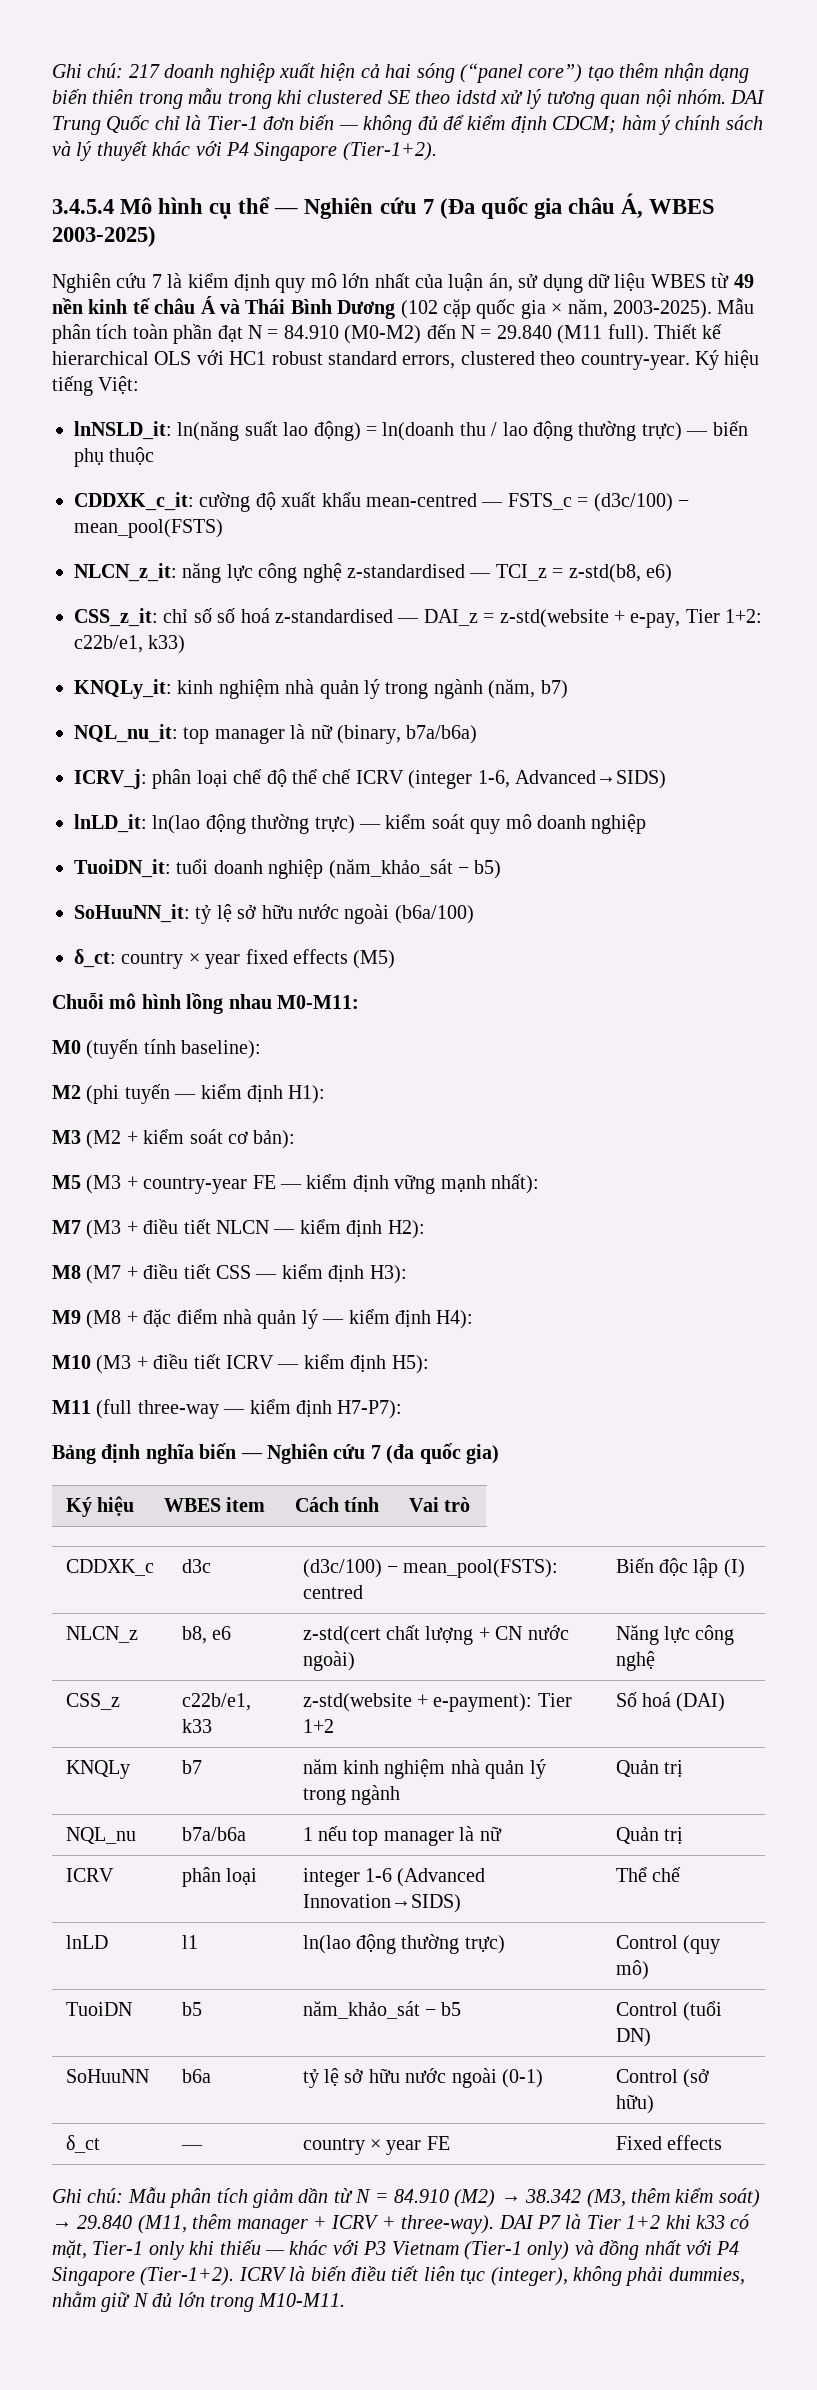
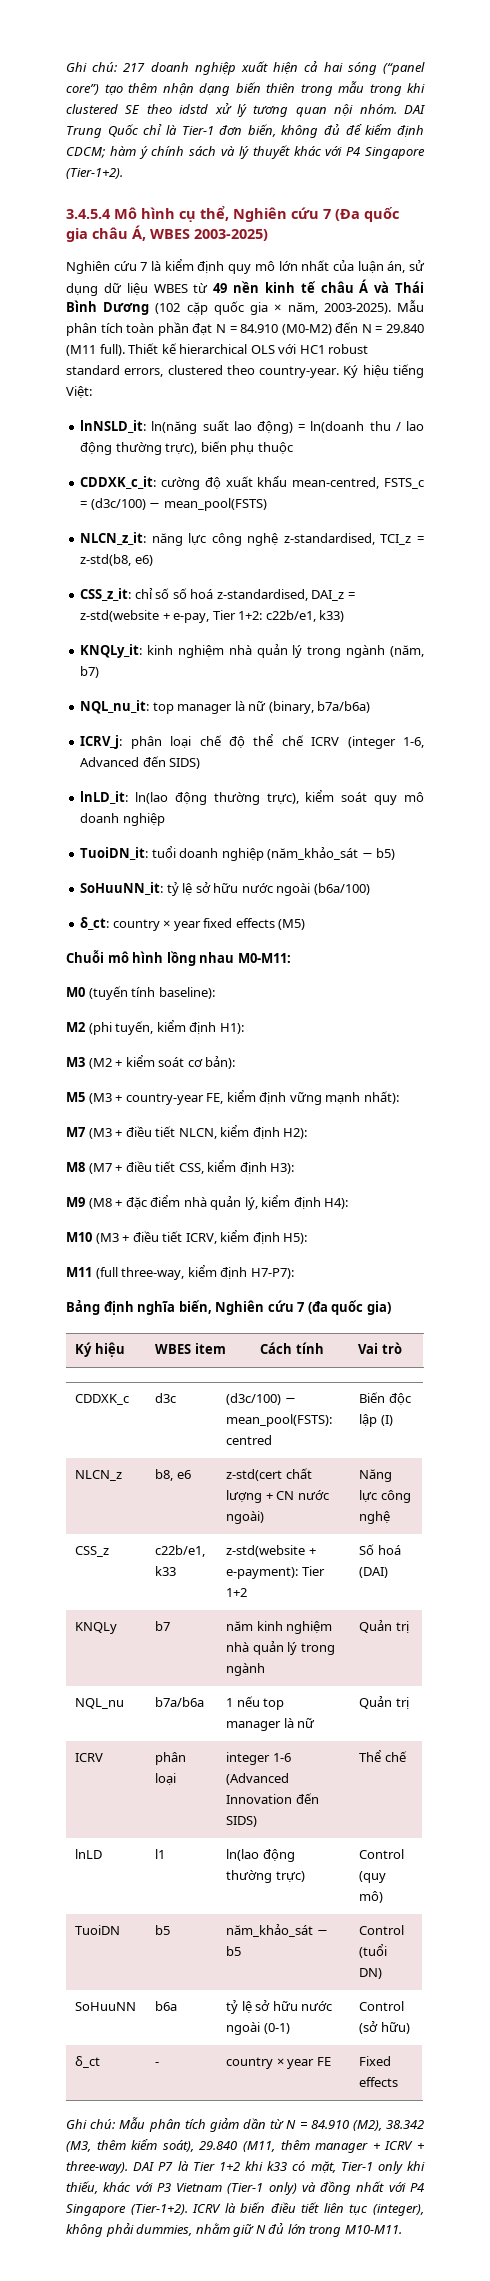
- DAI Trung Quốc chỉ là Tier-1 đơn biến — không đủ để kiểm định CDCM; hàm ý chính sách và lý thuyết khác với P4 Singapore (Tier-1+2).
+ DAI Trung Quốc chỉ là Tier-1 đơn biến, không đủ để kiểm định CDCM; hàm ý chính sách và lý thuyết khác với P4 Singapore (Tier-1+2).
- 3.4.5.4 Mô hình cụ thể — Nghiên cứu 7 (Đa quốc gia châu Á, WBES 2003-2025)
+ 3.4.5.4 Mô hình cụ thể, Nghiên cứu 7 (Đa quốc gia châu Á, WBES 2003-2025)
- lnNSLD_it: ln(năng suất lao động) = ln(doanh thu / lao động thường trực) — biến phụ thuộc
+ lnNSLD_it: ln(năng suất lao động) = ln(doanh thu / lao động thường trực), biến phụ thuộc
- CDDXK_c_it: cường độ xuất khẩu mean-centred — FSTS_c = (d3c/100) − mean_pool(FSTS)
+ CDDXK_c_it: cường độ xuất khẩu mean-centred, FSTS_c = (d3c/100) − mean_pool(FSTS)
- NLCN_z_it: năng lực công nghệ z-standardised — TCI_z = z-std(b8, e6)
+ NLCN_z_it: năng lực công nghệ z-standardised, TCI_z = z-std(b8, e6)
- CSS_z_it: chỉ số số hoá z-standardised — DAI_z = z-std(website + e-pay, Tier 1+2: c22b/e1, k33)
+ CSS_z_it: chỉ số số hoá z-standardised, DAI_z = z-std(website + e-pay, Tier 1+2: c22b/e1, k33)
- ICRV_j: phân loại chế độ thể chế ICRV (integer 1-6, Advanced→SIDS)
+ ICRV_j: phân loại chế độ thể chế ICRV (integer 1-6, Advanced đến SIDS)
- lnLD_it: ln(lao động thường trực) — kiểm soát quy mô doanh nghiệp
+ lnLD_it: ln(lao động thường trực), kiểm soát quy mô doanh nghiệp
- M2 (phi tuyến — kiểm định H1):
+ M2 (phi tuyến, kiểm định H1):
- M5 (M3 + country-year FE — kiểm định vững mạnh nhất):
+ M5 (M3 + country-year FE, kiểm định vững mạnh nhất):
- M7 (M3 + điều tiết NLCN — kiểm định H2):
+ M7 (M3 + điều tiết NLCN, kiểm định H2):
- M8 (M7 + điều tiết CSS — kiểm định H3):
+ M8 (M7 + điều tiết CSS, kiểm định H3):
- M9 (M8 + đặc điểm nhà quản lý — kiểm định H4):
+ M9 (M8 + đặc điểm nhà quản lý, kiểm định H4):
- M10 (M3 + điều tiết ICRV — kiểm định H5):
+ M10 (M3 + điều tiết ICRV, kiểm định H5):
- M11 (full three-way — kiểm định H7-P7):
+ M11 (full three-way, kiểm định H7-P7):
- Bảng định nghĩa biến — Nghiên cứu 7 (đa quốc gia)
+ Bảng định nghĩa biến, Nghiên cứu 7 (đa quốc gia)
- ICRV | phân loại | integer 1-6 (Advanced Innovation→SIDS) | Thể chế
+ ICRV | phân loại | integer 1-6 (Advanced Innovation đến SIDS) | Thể chế
- δ_ct | — | country × year FE | Fixed effects
+ δ_ct | - | country × year FE | Fixed effects
- Ghi chú: Mẫu phân tích giảm dần từ N = 84.910 (M2) → 38.342 (M3, thêm kiểm soát) → 29.840 (M11, thêm manager + ICRV + three-way).
+ Ghi chú: Mẫu phân tích giảm dần từ N = 84.910 (M2), 38.342 (M3, thêm kiểm soát), 29.840 (M11, thêm manager + ICRV + three-way).
- DAI P7 là Tier 1+2 khi k33 có mặt, Tier-1 only khi thiếu — khác với P3 Vietnam (Tier-1 only) và đồng nhất với P4 Singapore (Tier-1+2).
+ DAI P7 là Tier 1+2 khi k33 có mặt, Tier-1 only khi thiếu, khác với P3 Vietnam (Tier-1 only) và đồng nhất với P4 Singapore (Tier-1+2).

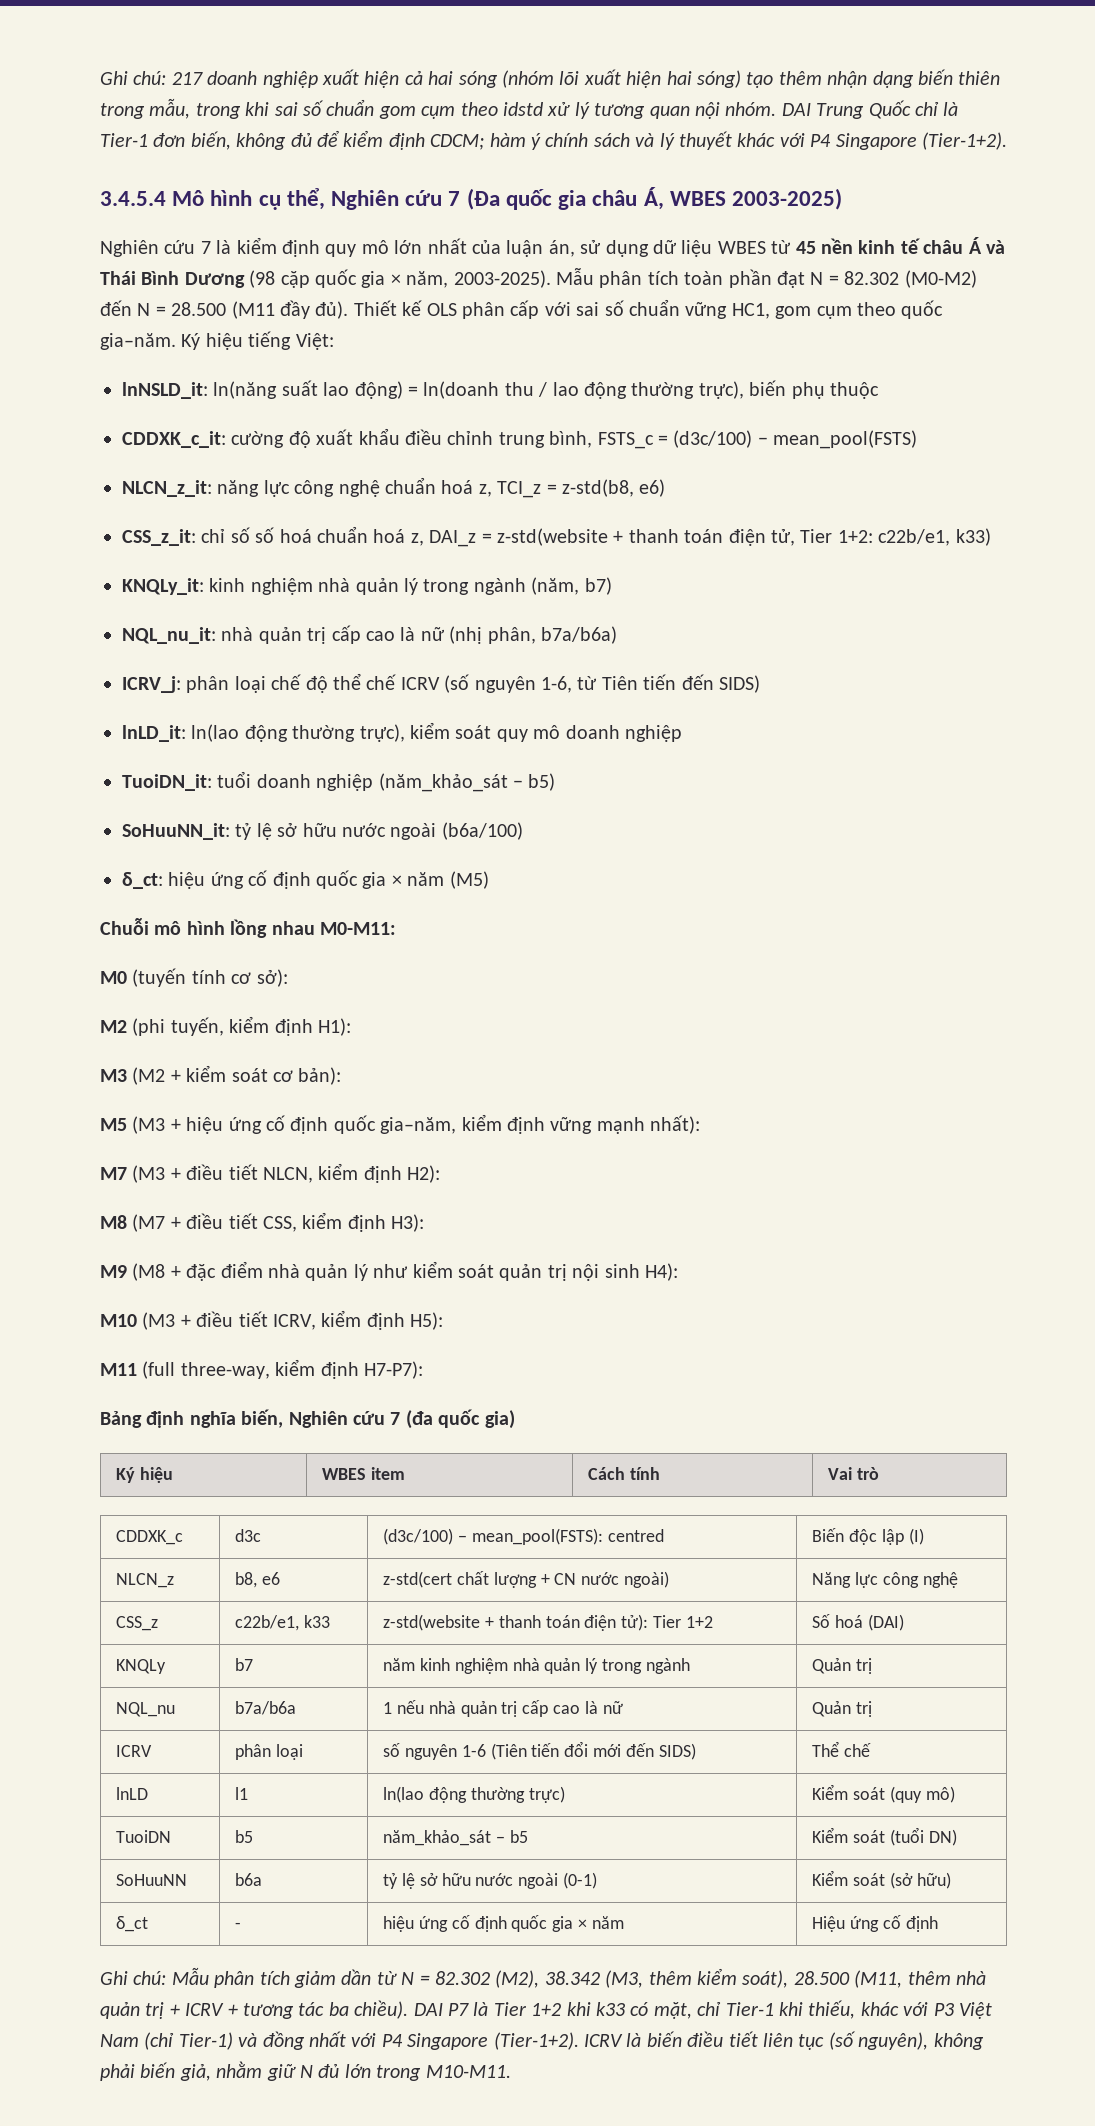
- Ghi chú: 217 doanh nghiệp xuất hiện cả hai sóng (“panel core”) tạo thêm nhận dạng biến thiên trong mẫu trong khi clustered SE theo idstd xử lý tương quan nội nhóm.
+ Ghi chú: 217 doanh nghiệp xuất hiện cả hai sóng (nhóm lõi xuất hiện hai sóng) tạo thêm nhận dạng biến thiên trong mẫu, trong khi sai số chuẩn gom cụm theo idstd xử lý tương quan nội nhóm.
- Nghiên cứu 7 là kiểm định quy mô lớn nhất của luận án, sử dụng dữ liệu WBES từ 49 nền kinh tế châu Á và Thái Bình Dương (102 cặp quốc gia × năm, 2003-2025).
+ Nghiên cứu 7 là kiểm định quy mô lớn nhất của luận án, sử dụng dữ liệu WBES từ 45 nền kinh tế châu Á và Thái Bình Dương (98 cặp quốc gia × năm, 2003-2025).
- Mẫu phân tích toàn phần đạt N = 84.910 (M0-M2) đến N = 29.840 (M11 full). Thiết kế hierarchical OLS với HC1 robust standard errors, clustered theo country-year.
+ Mẫu phân tích toàn phần đạt N = 82.302 (M0-M2) đến N = 28.500 (M11 đầy đủ). Thiết kế OLS phân cấp với sai số chuẩn vững HC1, gom cụm theo quốc gia–năm.
- CDDXK_c_it: cường độ xuất khẩu mean-centred, FSTS_c = (d3c/100) − mean_pool(FSTS)
+ CDDXK_c_it: cường độ xuất khẩu điều chỉnh trung bình, FSTS_c = (d3c/100) − mean_pool(FSTS)
- NLCN_z_it: năng lực công nghệ z-standardised, TCI_z = z-std(b8, e6)
+ NLCN_z_it: năng lực công nghệ chuẩn hoá z, TCI_z = z-std(b8, e6)
- CSS_z_it: chỉ số số hoá z-standardised, DAI_z = z-std(website + e-pay, Tier 1+2: c22b/e1, k33)
+ CSS_z_it: chỉ số số hoá chuẩn hoá z, DAI_z = z-std(website + thanh toán điện tử, Tier 1+2: c22b/e1, k33)
- NQL_nu_it: top manager là nữ (binary, b7a/b6a)
+ NQL_nu_it: nhà quản trị cấp cao là nữ (nhị phân, b7a/b6a)
- ICRV_j: phân loại chế độ thể chế ICRV (integer 1-6, Advanced đến SIDS)
+ ICRV_j: phân loại chế độ thể chế ICRV (số nguyên 1-6, từ Tiên tiến đến SIDS)
- δ_ct: country × year fixed effects (M5)
+ δ_ct: hiệu ứng cố định quốc gia × năm (M5)
- M0 (tuyến tính baseline):
+ M0 (tuyến tính cơ sở):
- M5 (M3 + country-year FE, kiểm định vững mạnh nhất):
+ M5 (M3 + hiệu ứng cố định quốc gia–năm, kiểm định vững mạnh nhất):
- M9 (M8 + đặc điểm nhà quản lý, kiểm định H4):
+ M9 (M8 + đặc điểm nhà quản lý như kiểm soát quản trị nội sinh H4):
- CSS_z | c22b/e1, k33 | z-std(website + e-payment): Tier 1+2 | Số hoá (DAI)
+ CSS_z | c22b/e1, k33 | z-std(website + thanh toán điện tử): Tier 1+2 | Số hoá (DAI)
- NQL_nu | b7a/b6a | 1 nếu top manager là nữ | Quản trị
+ NQL_nu | b7a/b6a | 1 nếu nhà quản trị cấp cao là nữ | Quản trị
- ICRV | phân loại | integer 1-6 (Advanced Innovation đến SIDS) | Thể chế
+ ICRV | phân loại | số nguyên 1-6 (Tiên tiến đổi mới đến SIDS) | Thể chế
- lnLD | l1 | ln(lao động thường trực) | Control (quy mô)
+ lnLD | l1 | ln(lao động thường trực) | Kiểm soát (quy mô)
- TuoiDN | b5 | năm_khảo_sát − b5 | Control (tuổi DN)
+ TuoiDN | b5 | năm_khảo_sát − b5 | Kiểm soát (tuổi DN)
- SoHuuNN | b6a | tỷ lệ sở hữu nước ngoài (0-1) | Control (sở hữu)
+ SoHuuNN | b6a | tỷ lệ sở hữu nước ngoài (0-1) | Kiểm soát (sở hữu)
- δ_ct | - | country × year FE | Fixed effects
+ δ_ct | - | hiệu ứng cố định quốc gia × năm | Hiệu ứng cố định
- Ghi chú: Mẫu phân tích giảm dần từ N = 84.910 (M2), 38.342 (M3, thêm kiểm soát), 29.840 (M11, thêm manager + ICRV + three-way).
+ Ghi chú: Mẫu phân tích giảm dần từ N = 82.302 (M2), 38.342 (M3, thêm kiểm soát), 28.500 (M11, thêm nhà quản trị + ICRV + tương tác ba chiều).
- DAI P7 là Tier 1+2 khi k33 có mặt, Tier-1 only khi thiếu, khác với P3 Vietnam (Tier-1 only) và đồng nhất với P4 Singapore (Tier-1+2).
+ DAI P7 là Tier 1+2 khi k33 có mặt, chỉ Tier-1 khi thiếu, khác với P3 Việt Nam (chỉ Tier-1) và đồng nhất với P4 Singapore (Tier-1+2).
- ICRV là biến điều tiết liên tục (integer), không phải dummies, nhằm giữ N đủ lớn trong M10-M11.
+ ICRV là biến điều tiết liên tục (số nguyên), không phải biến giả, nhằm giữ N đủ lớn trong M10-M11.

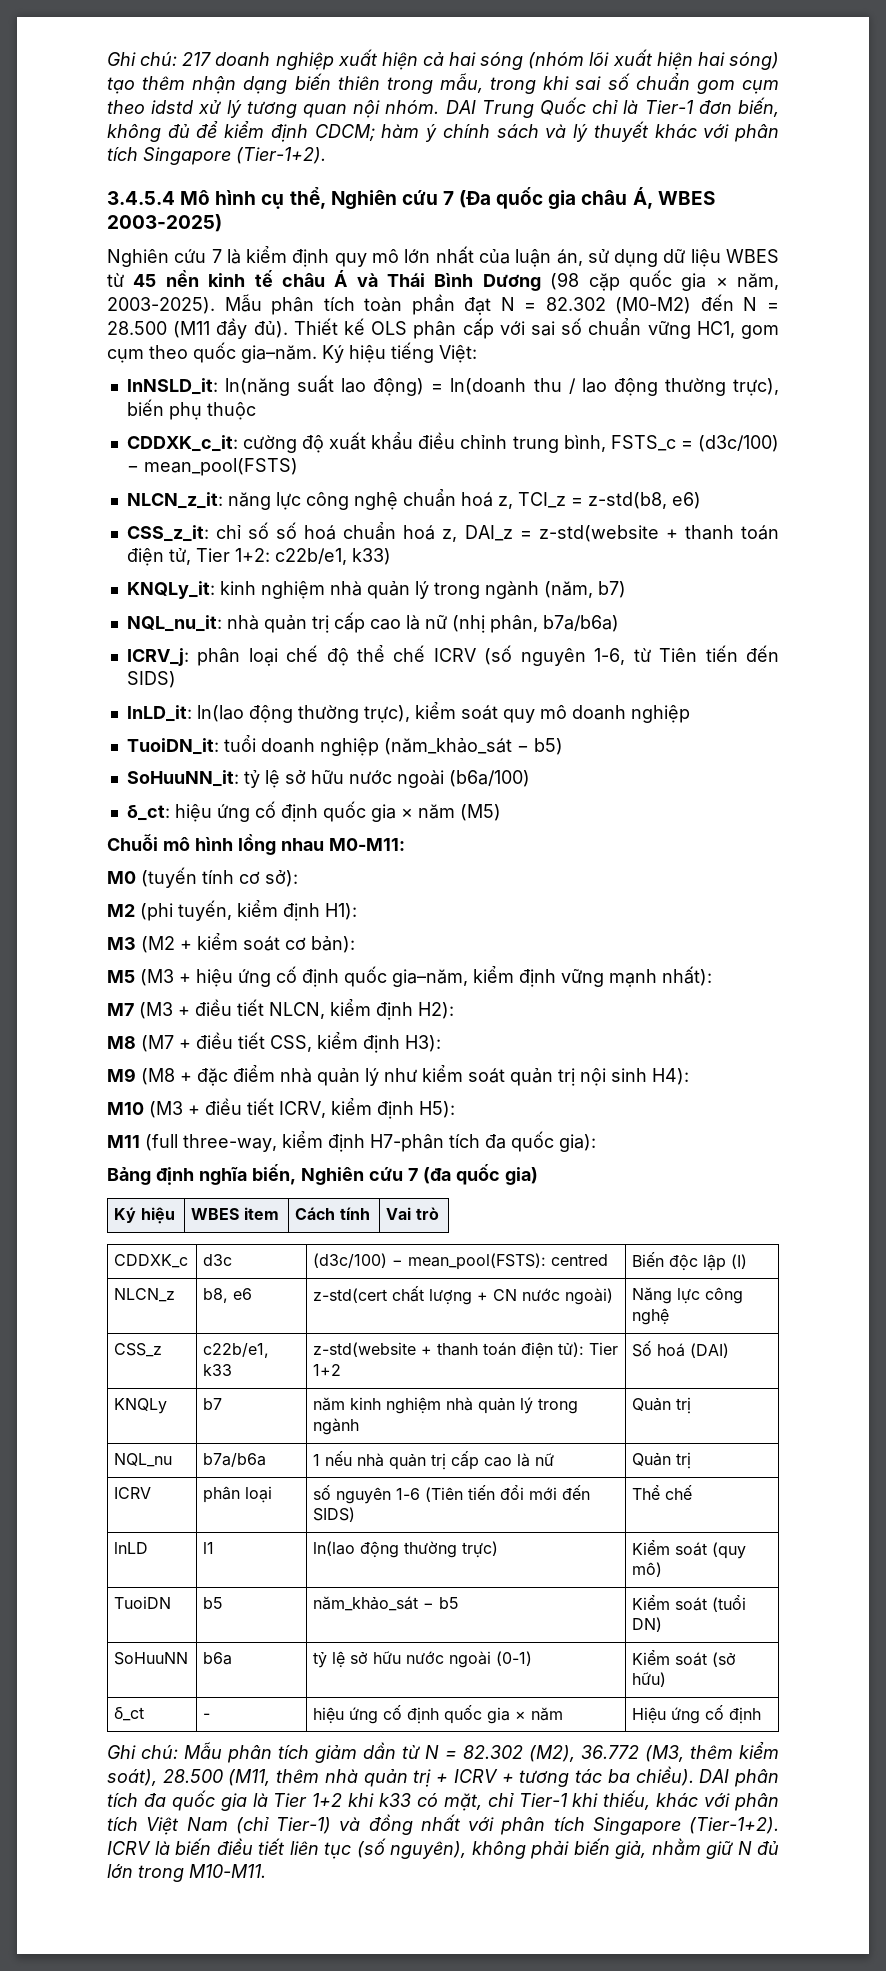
- DAI Trung Quốc chỉ là Tier-1 đơn biến, không đủ để kiểm định CDCM; hàm ý chính sách và lý thuyết khác với P4 Singapore (Tier-1+2).
+ DAI Trung Quốc chỉ là Tier-1 đơn biến, không đủ để kiểm định CDCM; hàm ý chính sách và lý thuyết khác với phân tích Singapore (Tier-1+2).
- M11 (full three-way, kiểm định H7-P7):
+ M11 (full three-way, kiểm định H7-phân tích đa quốc gia):
- Ghi chú: Mẫu phân tích giảm dần từ N = 82.302 (M2), 38.342 (M3, thêm kiểm soát), 28.500 (M11, thêm nhà quản trị + ICRV + tương tác ba chiều).
+ Ghi chú: Mẫu phân tích giảm dần từ N = 82.302 (M2), 36.772 (M3, thêm kiểm soát), 28.500 (M11, thêm nhà quản trị + ICRV + tương tác ba chiều).
- DAI P7 là Tier 1+2 khi k33 có mặt, chỉ Tier-1 khi thiếu, khác với P3 Việt Nam (chỉ Tier-1) và đồng nhất với P4 Singapore (Tier-1+2).
+ DAI phân tích đa quốc gia là Tier 1+2 khi k33 có mặt, chỉ Tier-1 khi thiếu, khác với phân tích Việt Nam (chỉ Tier-1) và đồng nhất với phân tích Singapore (Tier-1+2).

